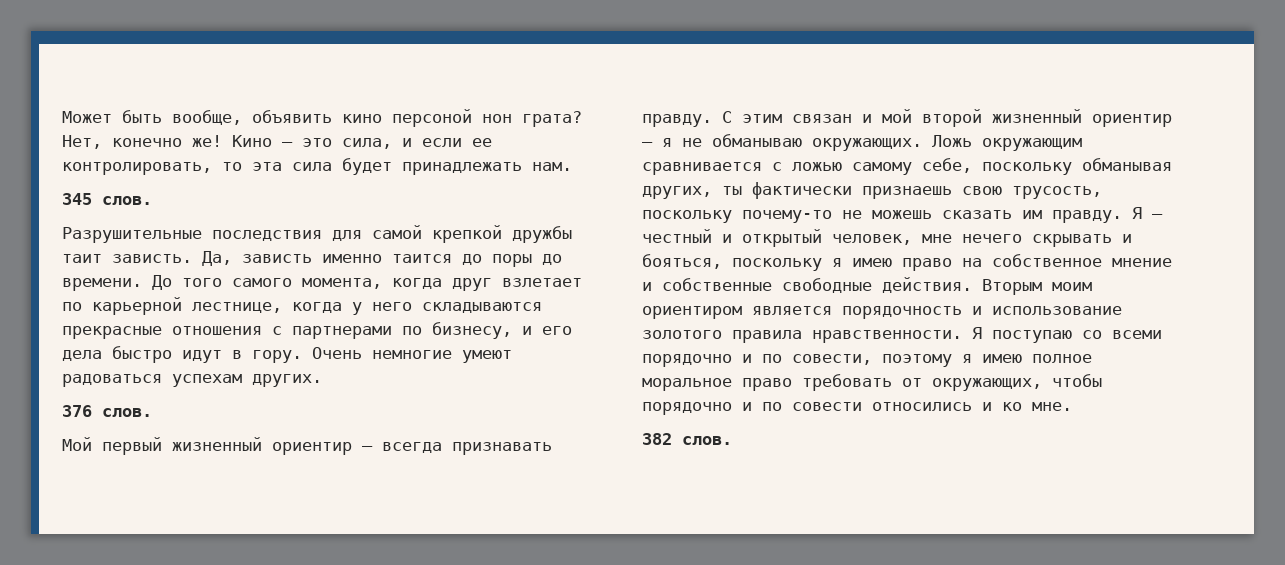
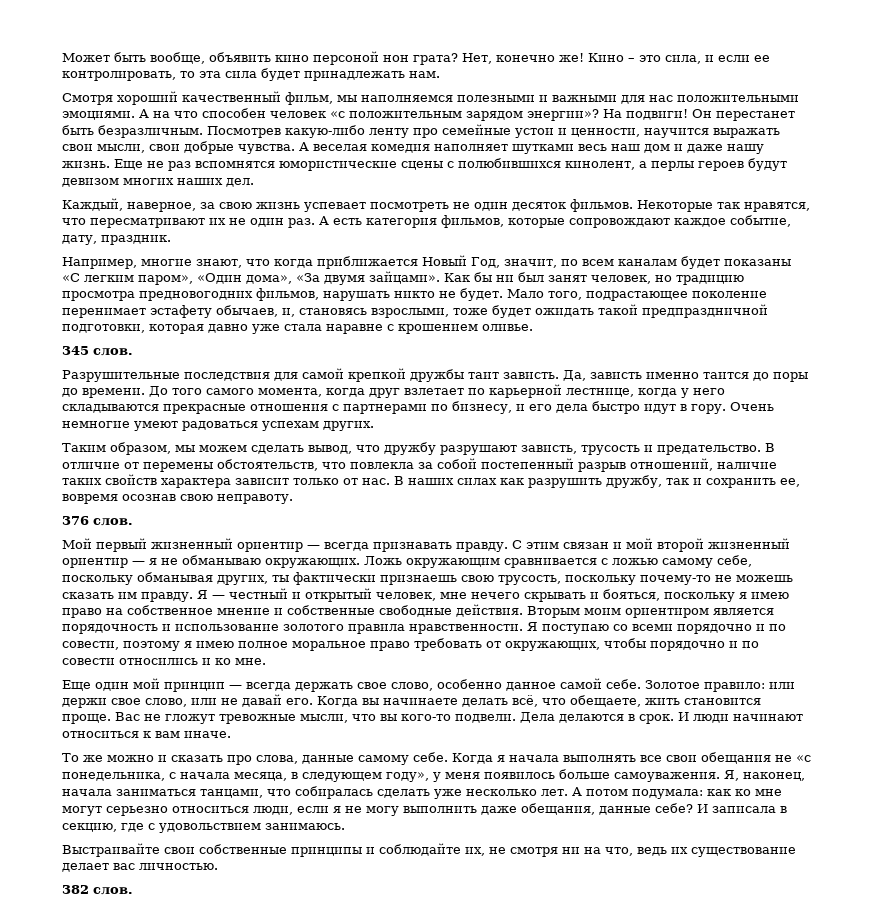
+ Смотря хороший качественный фильм, мы наполняемся полезными и важными для нас положительными эмоциями. А на что способен человек «с положительным зарядом энергии»? На подвиги! Он перестанет быть безразличным. Посмотрев какую-либо ленту про семейные устои и ценности, научится выражать свои мысли, свои добрые чувства. А веселая комедия наполняет шутками весь наш дом и даже нашу жизнь. Еще не раз вспомнятся юмористические сцены с полюбившихся кинолент, а перлы героев будут девизом многих наших дел.
+ Каждый, наверное, за свою жизнь успевает посмотреть не один десяток фильмов. Некоторые так нравятся, что пересматривают их не один раз. А есть категория фильмов, которые сопровождают каждое событие, дату, праздник.
+ Например, многие знают, что когда приближается Новый Год, значит, по всем каналам будет показаны «С легким паром», «Один дома», «За двумя зайцами». Как бы ни был занят человек, но традицию просмотра предновогодних фильмов, нарушать никто не будет. Мало того, подрастающее поколение перенимает эстафету обычаев, и, становясь взрослыми, тоже будет ожидать такой предпраздничной подготовки, которая давно уже стала наравне с крошением оливье.
+ Таким образом, мы можем сделать вывод, что дружбу разрушают зависть, трусость и предательство. В отличие от перемены обстоятельств, что повлекла за собой постепенный разрыв отношений, наличие таких свойств характера зависит только от нас. В наших силах как разрушить дружбу, так и сохранить ее, вовремя осознав свою неправоту.
+ Еще один мой принцип — всегда держать свое слово, особенно данное самой себе. Золотое правило: или держи свое слово, или не давай его. Когда вы начинаете делать всё, что обещаете, жить становится проще. Вас не гложут тревожные мысли, что вы кого-то подвели. Дела делаются в срок. И люди начинают относиться к вам иначе.
+ То же можно и сказать про слова, данные самому себе. Когда я начала выполнять все свои обещания не «с понедельника, с начала месяца, в следующем году», у меня появилось больше самоуважения. Я, наконец, начала заниматься танцами, что собиралась сделать уже несколько лет. А потом подумала: как ко мне могут серьезно относиться люди, если я не могу выполнить даже обещания, данные себе? И записала в секцию, где с удовольствием занимаюсь.
+ Выстраивайте свои собственные принципы и соблюдайте их, не смотря ни на что, ведь их существование делает вас личностью.

